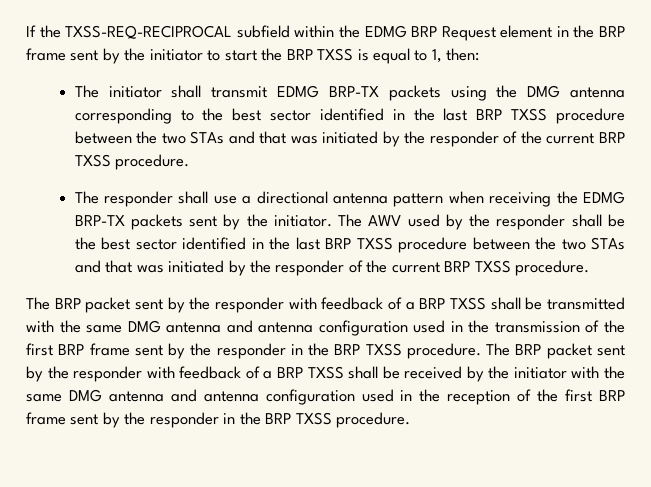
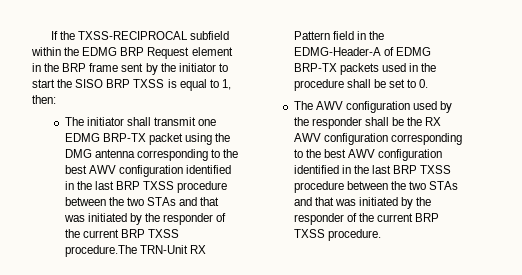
- If the TXSS-REQ-RECIPROCAL subfield within the EDMG BRP Request element in the BRP frame sent by the initiator to start the BRP TXSS is equal to 1, then:
+ If the TXSS-RECIPROCAL subfield within the EDMG BRP Request element in the BRP frame sent by the initiator to start the SISO BRP TXSS is equal to 1, then:
- The initiator shall transmit EDMG BRP-TX packets using the DMG antenna corresponding to the best sector identified in the last BRP TXSS procedure between the two STAs and that was initiated by the responder of the current BRP TXSS procedure.
+ The initiator shall transmit one EDMG BRP-TX packet using the DMG antenna corresponding to the best AWV configuration identified in the last BRP TXSS procedure between the two STAs and that was initiated by the responder of the current BRP TXSS procedure.The TRN-Unit RX Pattern field in the EDMG-Header-A of EDMG BRP-TX packets used in the procedure shall be set to 0.
+ The AWV configuration used by the responder shall be the RX AWV configuration corresponding to the best AWV configuration identified in the last BRP TXSS procedure between the two STAs and that was initiated by the responder of the current BRP TXSS procedure.
- The responder shall use a directional antenna pattern when receiving the EDMG BRP-TX packets sent by the initiator. The AWV used by the responder shall be the best sector identified in the last BRP TXSS procedure between the two STAs and that was initiated by the responder of the current BRP TXSS procedure.
- The BRP packet sent by the responder with feedback of a BRP TXSS shall be transmitted with the same DMG antenna and antenna configuration used in the transmission of the first BRP frame sent by the responder in the BRP TXSS procedure. The BRP packet sent by the responder with feedback of a BRP TXSS shall be received by the initiator with the same DMG antenna and antenna configuration used in the reception of the first BRP frame sent by the responder in the BRP TXSS procedure.

